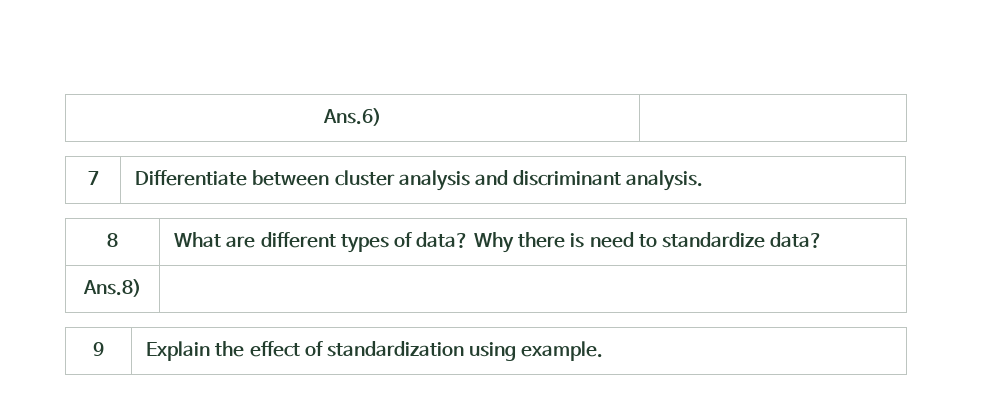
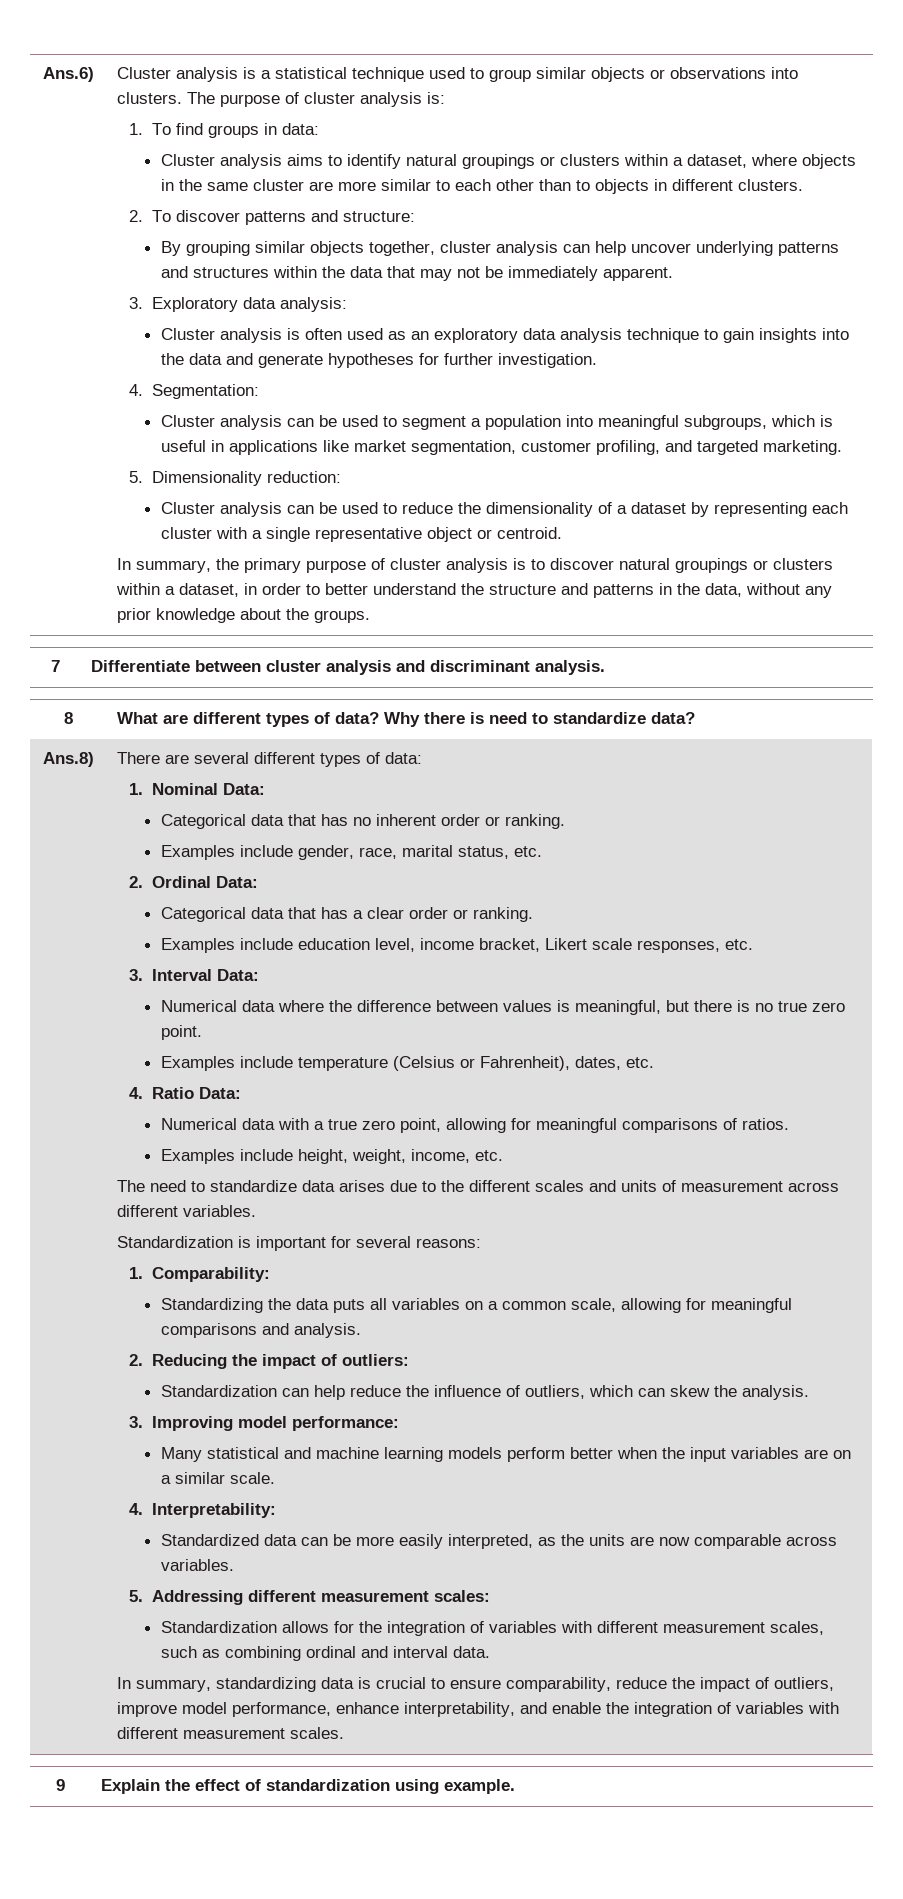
+ Cluster analysis is a statistical technique used to group similar objects or observations into clusters. The purpose of cluster analysis is:
+ 1. To find groups in data:
+ Cluster analysis aims to identify natural groupings or clusters within a dataset, where objects in the same cluster are more similar to each other than to objects in different clusters.
+ 2. To discover patterns and structure:
+ By grouping similar objects together, cluster analysis can help uncover underlying patterns and structures within the data that may not be immediately apparent.
+ 3. Exploratory data analysis:
+ Cluster analysis is often used as an exploratory data analysis technique to gain insights into the data and generate hypotheses for further investigation.
+ 4. Segmentation:
+ Cluster analysis can be used to segment a population into meaningful subgroups, which is useful in applications like market segmentation, customer profiling, and targeted marketing.
+ 5. Dimensionality reduction:
+ Cluster analysis can be used to reduce the dimensionality of a dataset by representing each cluster with a single representative object or centroid.
+ In summary, the primary purpose of cluster analysis is to discover natural groupings or clusters within a dataset, in order to better understand the structure and patterns in the data, without any prior knowledge about the groups.
+ There are several different types of data:
+ 1. Nominal Data:
+ Categorical data that has no inherent order or ranking.
+ Examples include gender, race, marital status, etc.
+ 2. Ordinal Data:
+ Categorical data that has a clear order or ranking.
+ Examples include education level, income bracket, Likert scale responses, etc.
+ 3. Interval Data:
+ Numerical data where the difference between values is meaningful, but there is no true zero point.
+ Examples include temperature (Celsius or Fahrenheit), dates, etc.
+ 4. Ratio Data:
+ Numerical data with a true zero point, allowing for meaningful comparisons of ratios.
+ Examples include height, weight, income, etc.
+ The need to standardize data arises due to the different scales and units of measurement across different variables.
+ Standardization is important for several reasons:
+ 1. Comparability:
+ Standardizing the data puts all variables on a common scale, allowing for meaningful comparisons and analysis.
+ 2. Reducing the impact of outliers:
+ Standardization can help reduce the influence of outliers, which can skew the analysis.
+ 3. Improving model performance:
+ Many statistical and machine learning models perform better when the input variables are on a similar scale.
+ 4. Interpretability:
+ Standardized data can be more easily interpreted, as the units are now comparable across variables.
+ 5. Addressing different measurement scales:
+ Standardization allows for the integration of variables with different measurement scales, such as combining ordinal and interval data.
+ In summary, standardizing data is crucial to ensure comparability, reduce the impact of outliers, improve model performance, enhance interpretability, and enable the integration of variables with different measurement scales.

